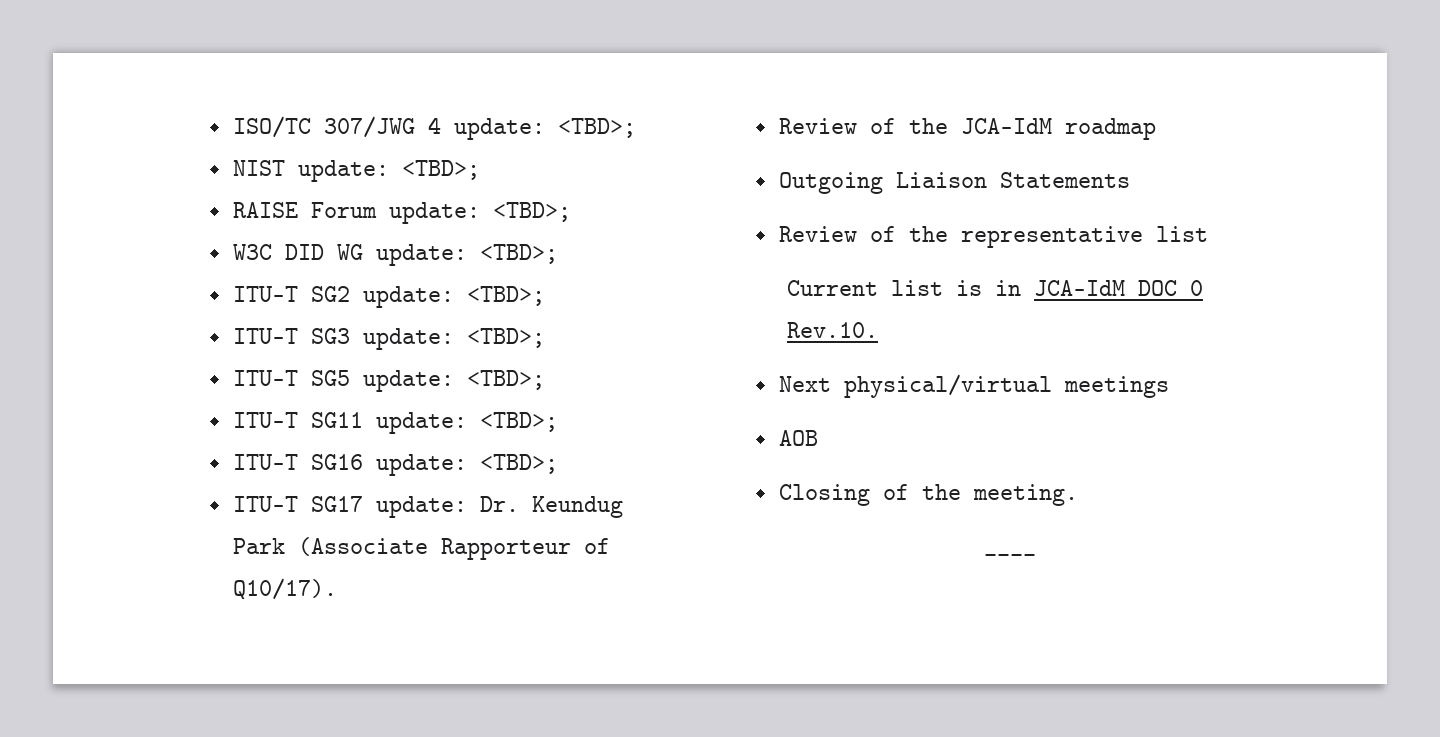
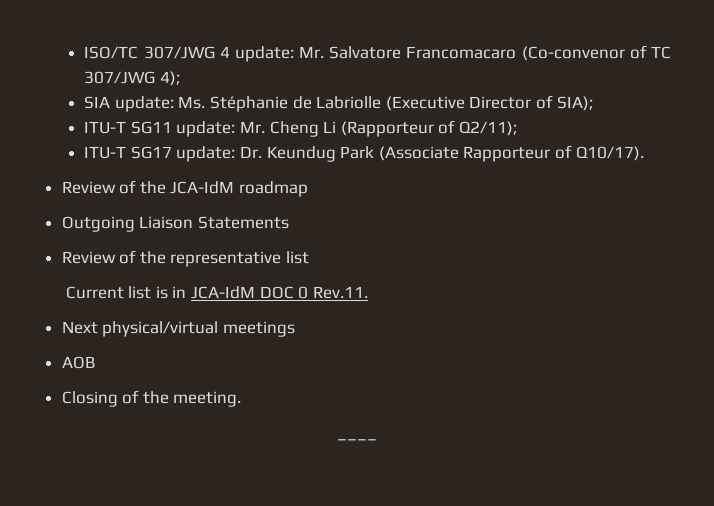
- ISO/TC 307/JWG 4 update: <TBD>;
- NIST update: <TBD>;
- RAISE Forum update: <TBD>;
- W3C DID WG update: <TBD>;
- ITU-T SG2 update: <TBD>;
- ITU-T SG3 update: <TBD>;
- ITU-T SG5 update: <TBD>;
- ITU-T SG11 update: <TBD>;
- ITU-T SG16 update: <TBD>;
+ ISO/TC 307/JWG 4 update: Mr. Salvatore Francomacaro (Co-convenor of TC 307/JWG 4);
+ SIA update: Ms. Stéphanie de Labriolle (Executive Director of SIA);
+ ITU-T SG11 update: Mr. Cheng Li (Rapporteur of Q2/11);
- Current list is in JCA-IdM DOC 0 Rev.10.
+ Current list is in JCA-IdM DOC 0 Rev.11.

